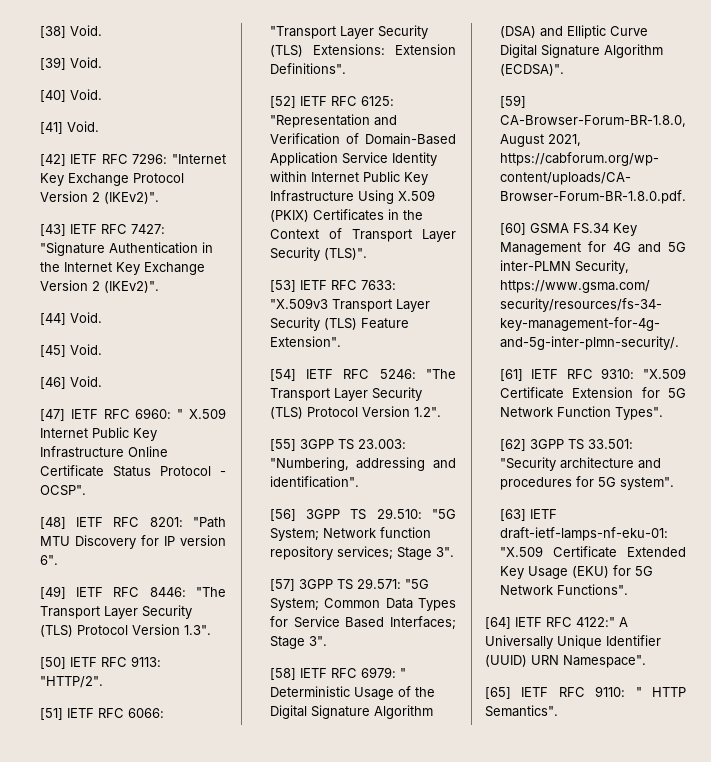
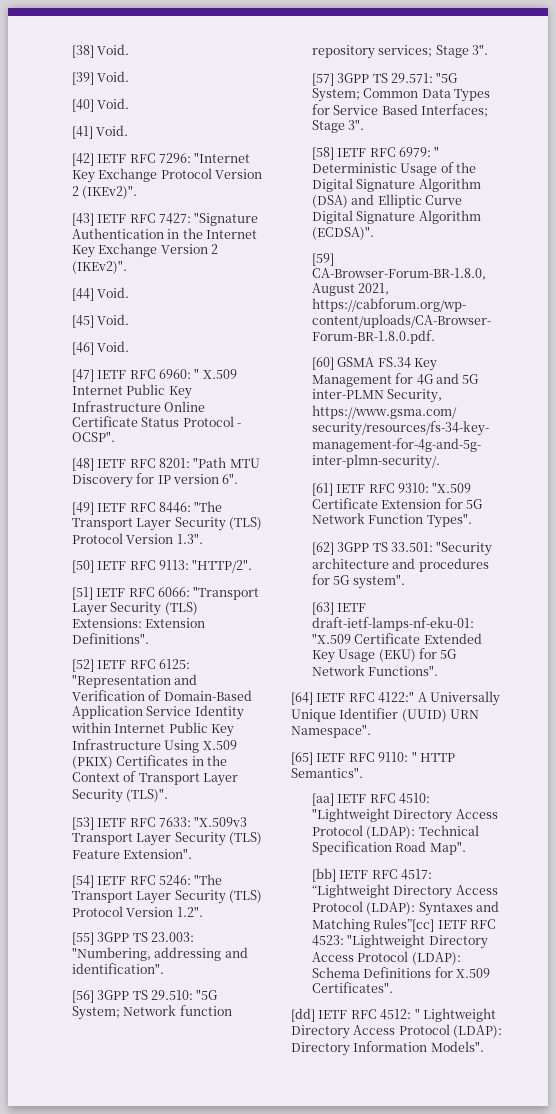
+ [aa] IETF RFC 4510: "Lightweight Directory Access Protocol (LDAP): Technical Specification Road Map".
+ [bb] IETF RFC 4517: “Lightweight Directory Access Protocol (LDAP): Syntaxes and Matching Rules”[cc] IETF RFC 4523: "Lightweight Directory Access Protocol (LDAP): Schema Definitions for X.509 Certificates".
+ [dd] IETF RFC 4512: " Lightweight Directory Access Protocol (LDAP): Directory Information Models".

